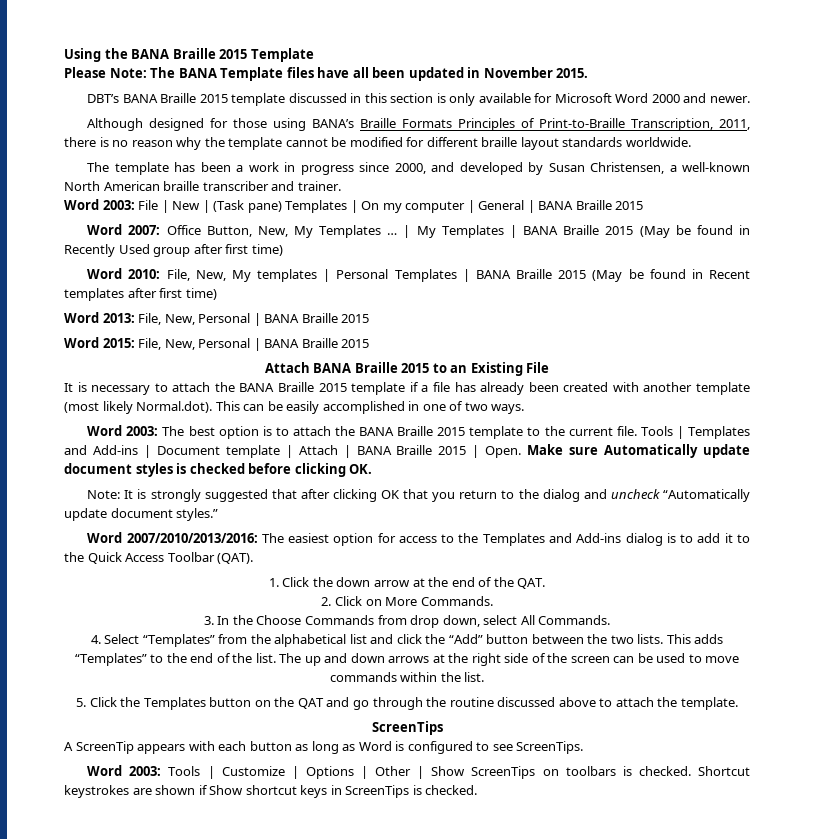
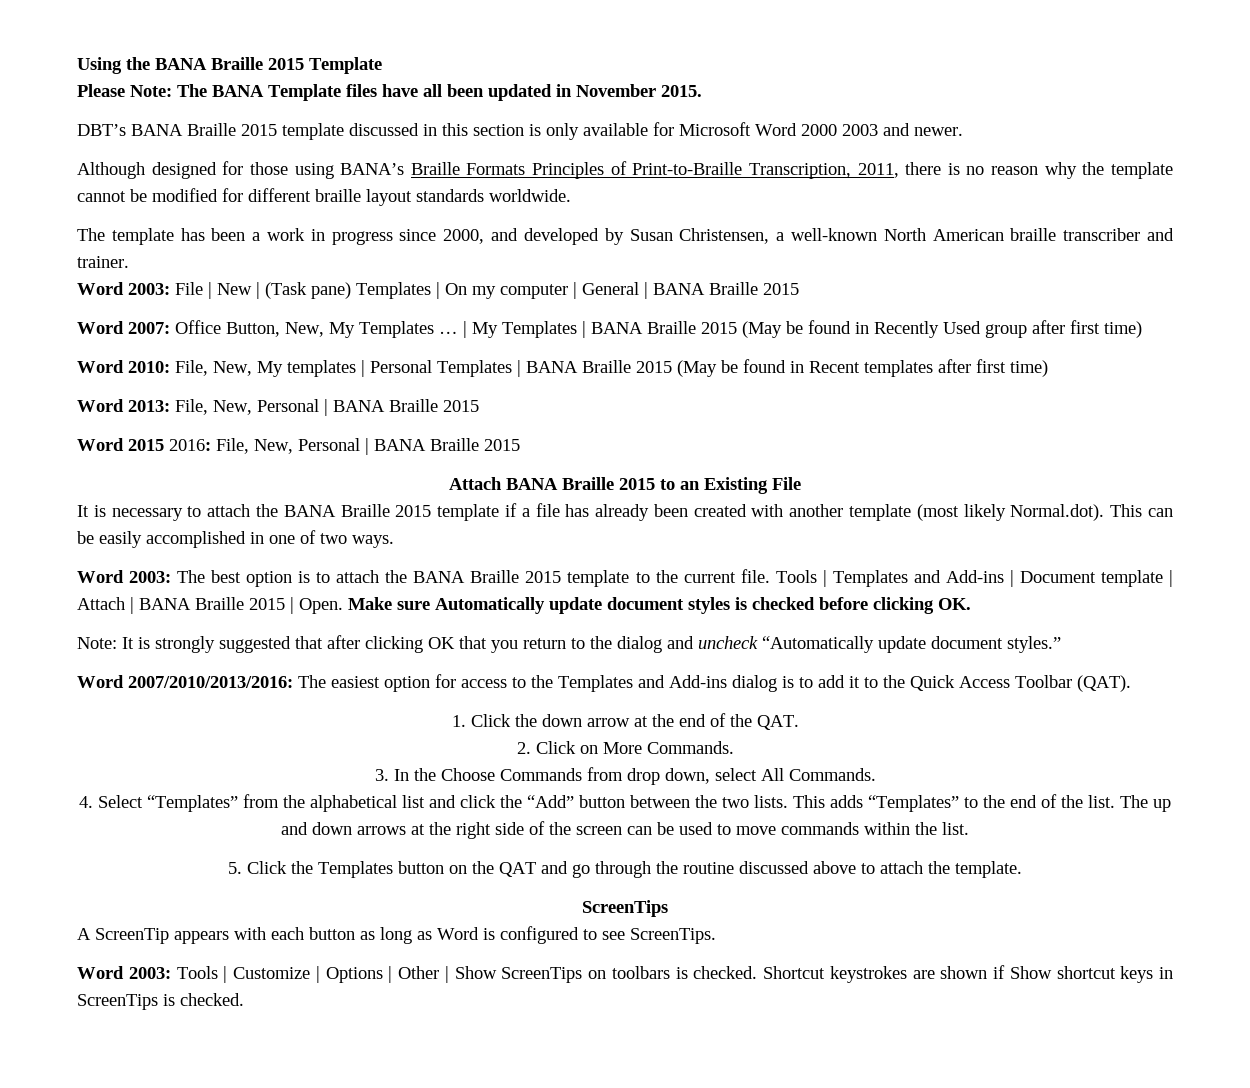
- DBT’s BANA Braille 2015 template discussed in this section is only available for Microsoft Word 2000 and newer.
+ DBT’s BANA Braille 2015 template discussed in this section is only available for Microsoft Word 2000 2003 and newer.
- Word 2015: File, New, Personal | BANA Braille 2015
+ Word 2015 2016: File, New, Personal | BANA Braille 2015

